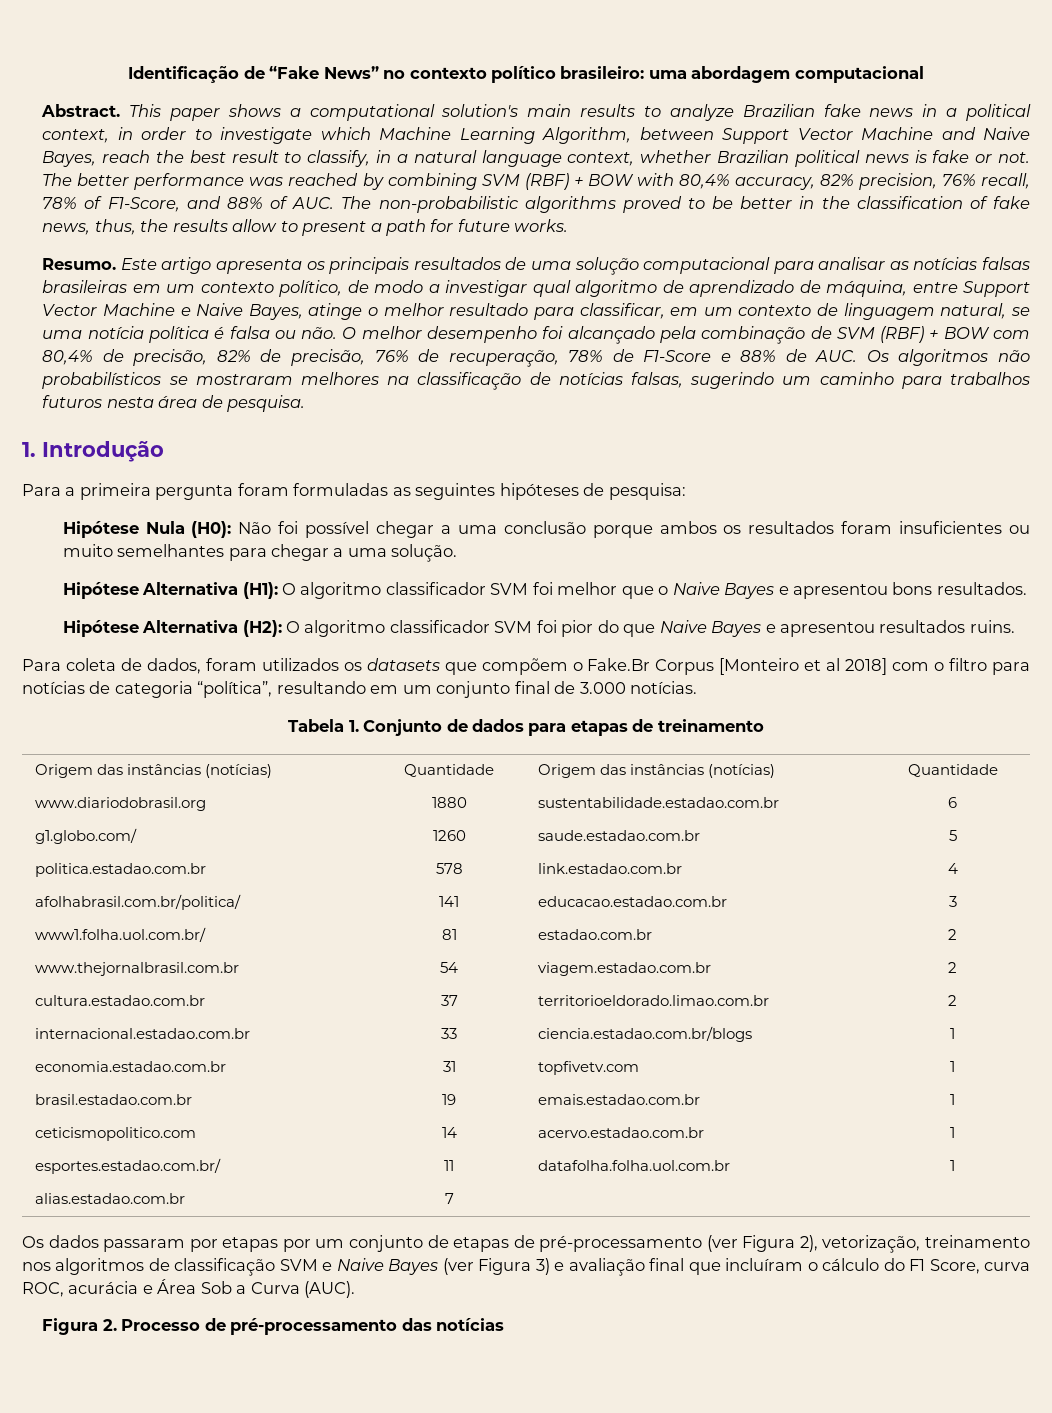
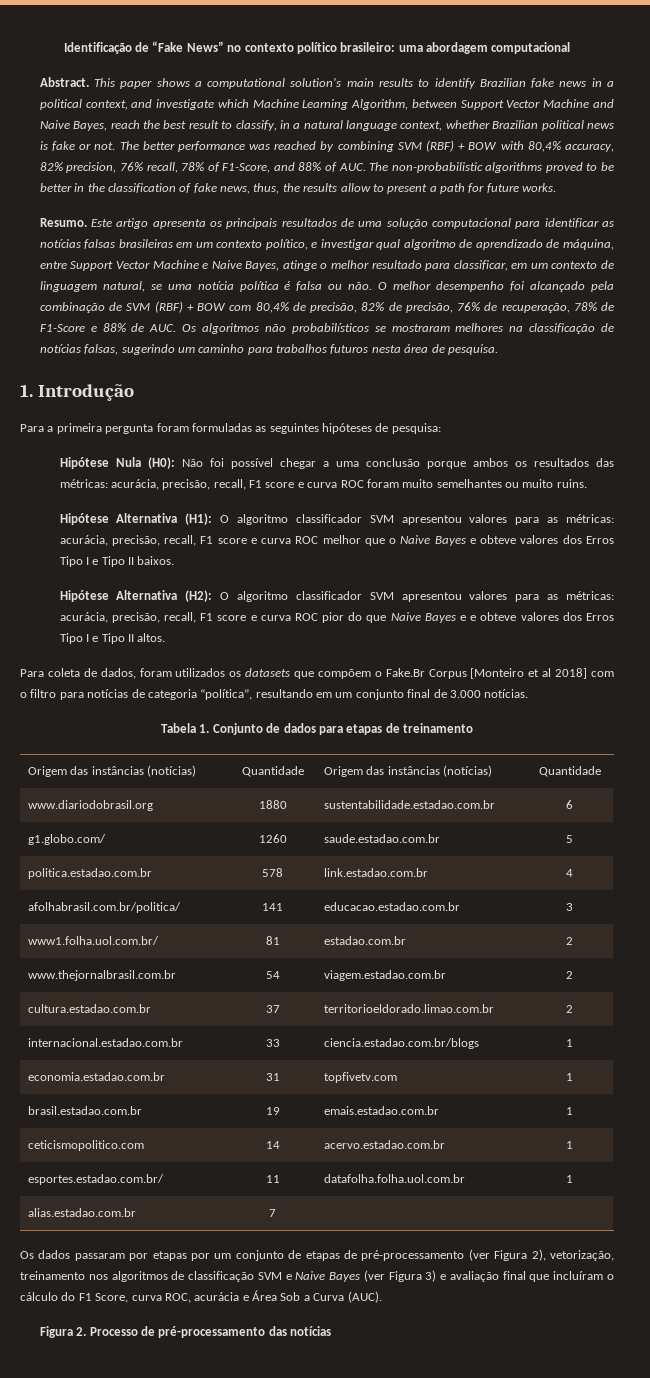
- This paper shows a computational solution's main results to analyze Brazilian fake news in a political context, in order to investigate which Machine Learning Algorithm, between Support Vector Machine and Naive Bayes, reach the best result to classify, in a natural language context, whether Brazilian political news is fake or not.
+ This paper shows a computational solution's main results to identify Brazilian fake news in a political context, and investigate which Machine Learning Algorithm, between Support Vector Machine and Naive Bayes, reach the best result to classify, in a natural language context, whether Brazilian political news is fake or not.
- Este artigo apresenta os principais resultados de uma solução computacional para analisar as notícias falsas brasileiras em um contexto político, de modo a investigar qual algoritmo de aprendizado de máquina, entre Support Vector Machine e Naive Bayes, atinge o melhor resultado para classificar, em um contexto de linguagem natural, se uma notícia política é falsa ou não.
+ Este artigo apresenta os principais resultados de uma solução computacional para identificar as notícias falsas brasileiras em um contexto político, e investigar qual algoritmo de aprendizado de máquina, entre Support Vector Machine e Naive Bayes, atinge o melhor resultado para classificar, em um contexto de linguagem natural, se uma notícia política é falsa ou não.
- Hipótese Nula (H0): Não foi possível chegar a uma conclusão porque ambos os resultados foram insuficientes ou muito semelhantes para chegar a uma solução.
+ Hipótese Nula (H0): Não foi possível chegar a uma conclusão porque ambos os resultados das métricas: acurácia, precisão, recall, F1 score e curva ROC foram muito semelhantes ou muito ruins.
- Hipótese Alternativa (H1): O algoritmo classificador SVM foi melhor que o Naive Bayes e apresentou bons resultados.
+ Hipótese Alternativa (H1): O algoritmo classificador SVM apresentou valores para as métricas: acurácia, precisão, recall, F1 score e curva ROC melhor que o Naive Bayes e obteve valores dos Erros Tipo I e Tipo II baixos.
- Hipótese Alternativa (H2): O algoritmo classificador SVM foi pior do que Naive Bayes e apresentou resultados ruins.
+ Hipótese Alternativa (H2): O algoritmo classificador SVM apresentou valores para as métricas: acurácia, precisão, recall, F1 score e curva ROC pior do que Naive Bayes e e obteve valores dos Erros Tipo I e Tipo II altos.

